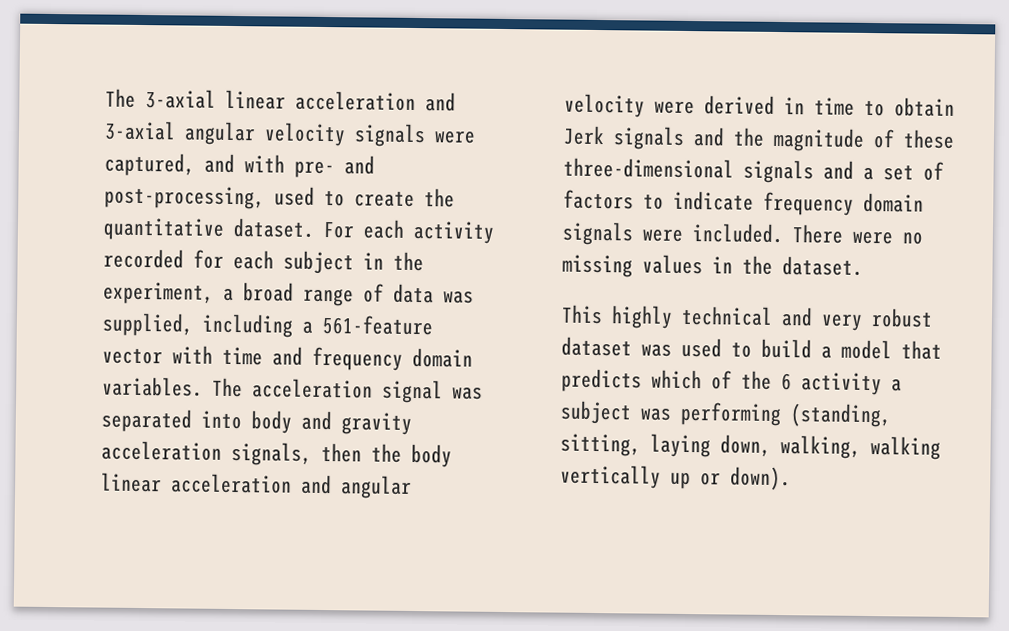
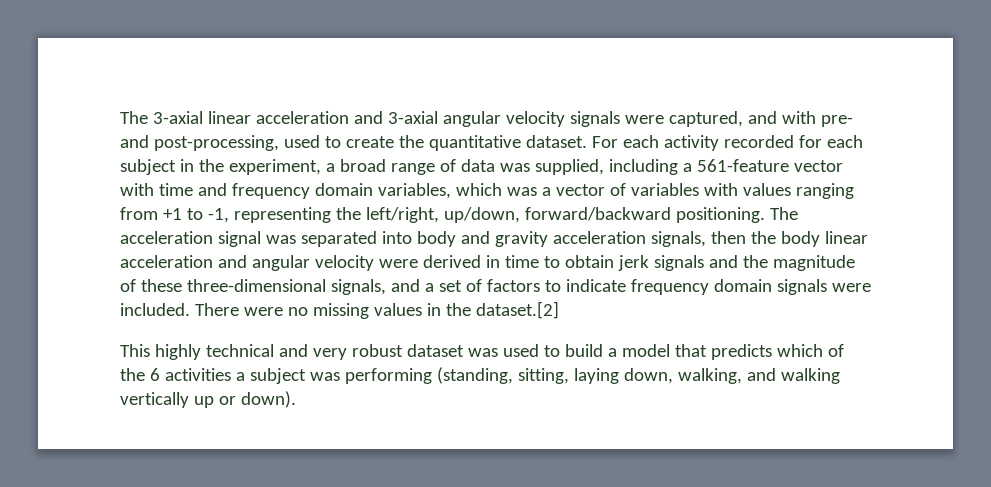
- For each activity recorded for each subject in the experiment, a broad range of data was supplied, including a 561-feature vector with time and frequency domain variables.
+ For each activity recorded for each subject in the experiment, a broad range of data was supplied, including a 561-feature vector with time and frequency domain variables, which was a vector of variables with values ranging from +1 to -1, representing the left/right, up/down, forward/backward positioning.
- The acceleration signal was separated into body and gravity acceleration signals, then the body linear acceleration and angular velocity were derived in time to obtain Jerk signals and the magnitude of these three-dimensional signals and a set of factors to indicate frequency domain signals were included.
+ The acceleration signal was separated into body and gravity acceleration signals, then the body linear acceleration and angular velocity were derived in time to obtain jerk signals and the magnitude of these three-dimensional signals, and a set of factors to indicate frequency domain signals were included.
- There were no missing values in the dataset.
+ There were no missing values in the dataset.[2]
- This highly technical and very robust dataset was used to build a model that predicts which of the 6 activity a subject was performing (standing, sitting, laying down, walking, walking vertically up or down).
+ This highly technical and very robust dataset was used to build a model that predicts which of the 6 activities a subject was performing (standing, sitting, laying down, walking, and walking vertically up or down).

